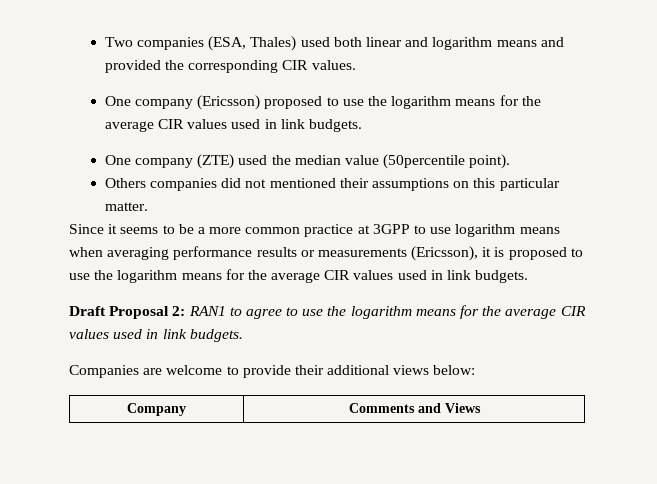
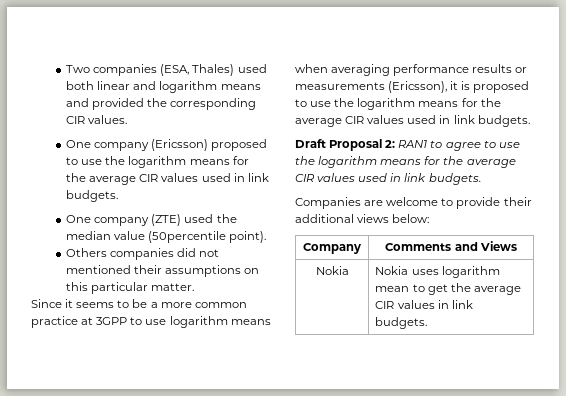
+ Nokia | Nokia uses logarithm mean to get the average CIR values in link budgets.

